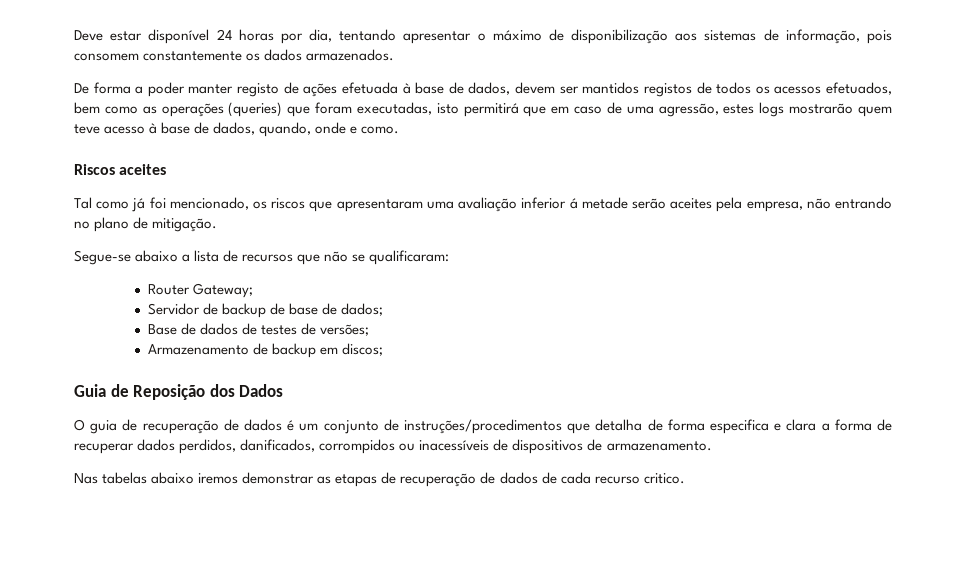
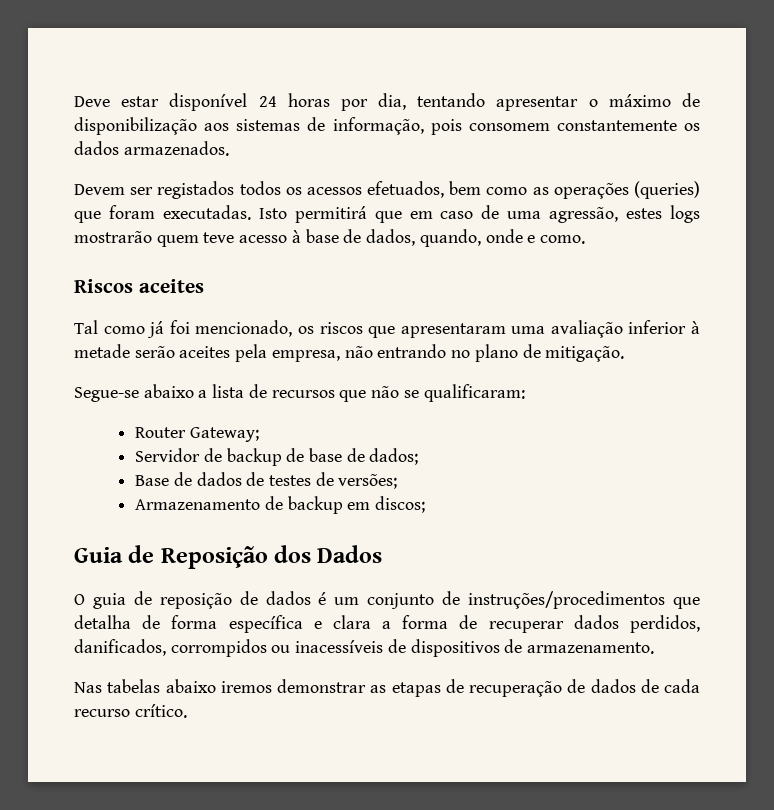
- De forma a poder manter registo de ações efetuada à base de dados, devem ser mantidos registos de todos os acessos efetuados, bem como as operações (queries) que foram executadas, isto permitirá que em caso de uma agressão, estes logs mostrarão quem teve acesso à base de dados, quando, onde e como.
+ Devem ser registados todos os acessos efetuados, bem como as operações (queries) que foram executadas. Isto permitirá que em caso de uma agressão, estes logs mostrarão quem teve acesso à base de dados, quando, onde e como.
- Tal como já foi mencionado, os riscos que apresentaram uma avaliação inferior á metade serão aceites pela empresa, não entrando no plano de mitigação.
+ Tal como já foi mencionado, os riscos que apresentaram uma avaliação inferior à metade serão aceites pela empresa, não entrando no plano de mitigação.
- O guia de recuperação de dados é um conjunto de instruções/procedimentos que detalha de forma especifica e clara a forma de recuperar dados perdidos, danificados, corrompidos ou inacessíveis de dispositivos de armazenamento.
+ O guia de reposição de dados é um conjunto de instruções/procedimentos que detalha de forma específica e clara a forma de recuperar dados perdidos, danificados, corrompidos ou inacessíveis de dispositivos de armazenamento.
- Nas tabelas abaixo iremos demonstrar as etapas de recuperação de dados de cada recurso critico.
+ Nas tabelas abaixo iremos demonstrar as etapas de recuperação de dados de cada recurso crítico.

